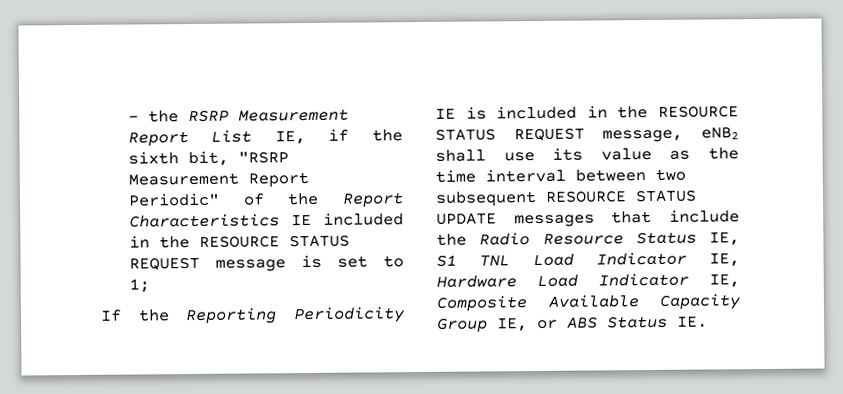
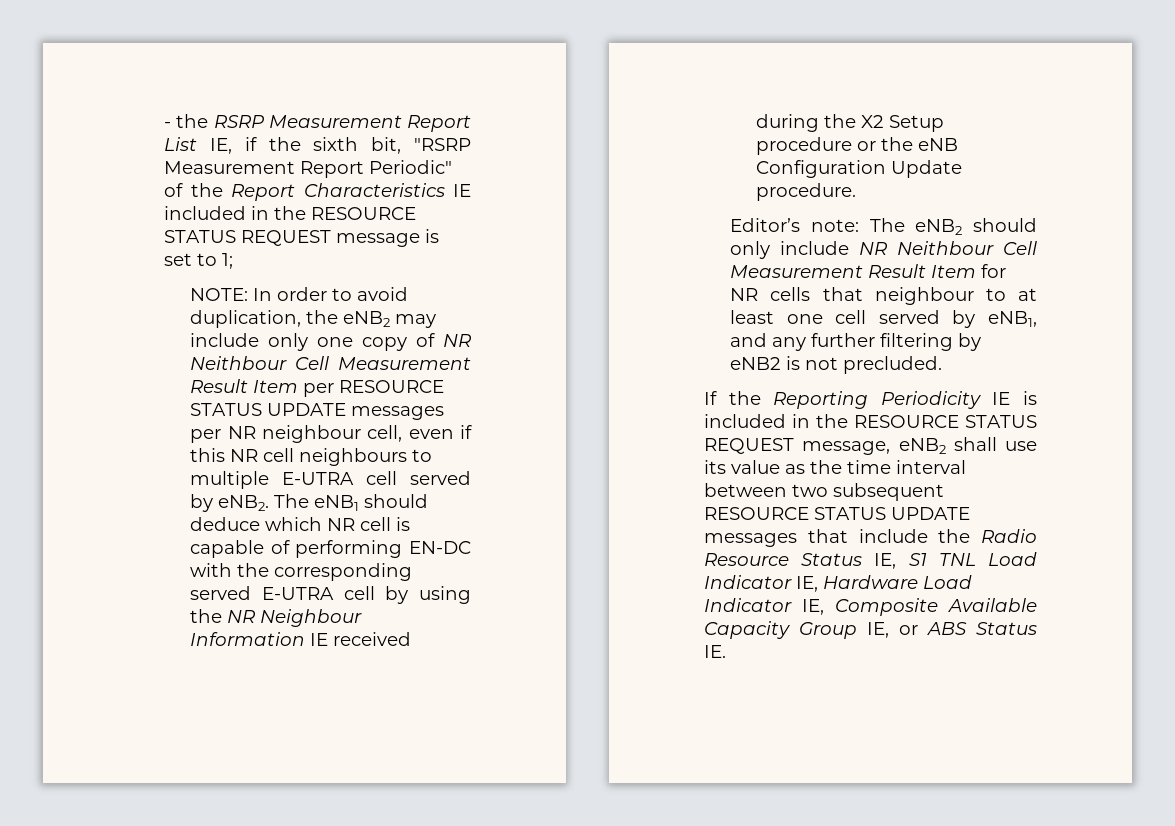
+ NOTE: In order to avoid duplication, the eNB2 may include only one copy of NR Neithbour Cell Measurement Result Item per RESOURCE STATUS UPDATE messages per NR neighbour cell, even if this NR cell neighbours to multiple E-UTRA cell served by eNB2. The eNB1 should deduce which NR cell is capable of performing EN-DC with the corresponding served E-UTRA cell by using the NR Neighbour Information IE received during the X2 Setup procedure or the eNB Configuration Update procedure.
+ Editor’s note: The eNB2 should only include NR Neithbour Cell Measurement Result Item for NR cells that neighbour to at least one cell served by eNB1, and any further filtering by eNB2 is not precluded.

